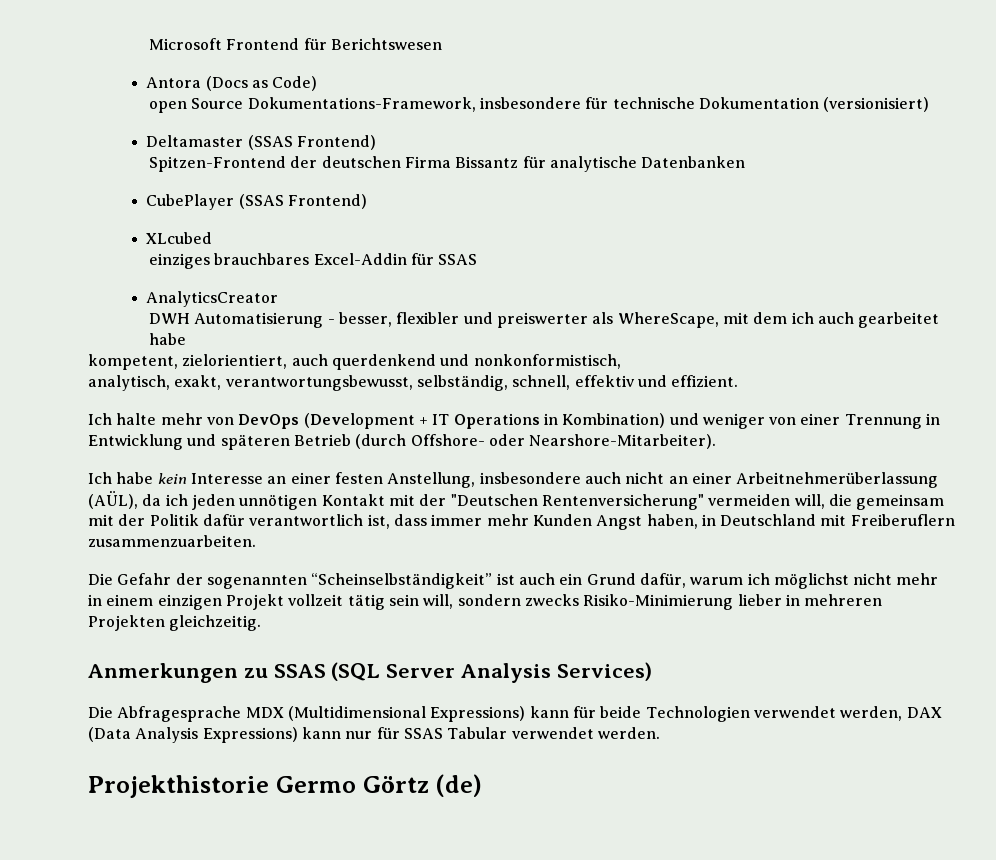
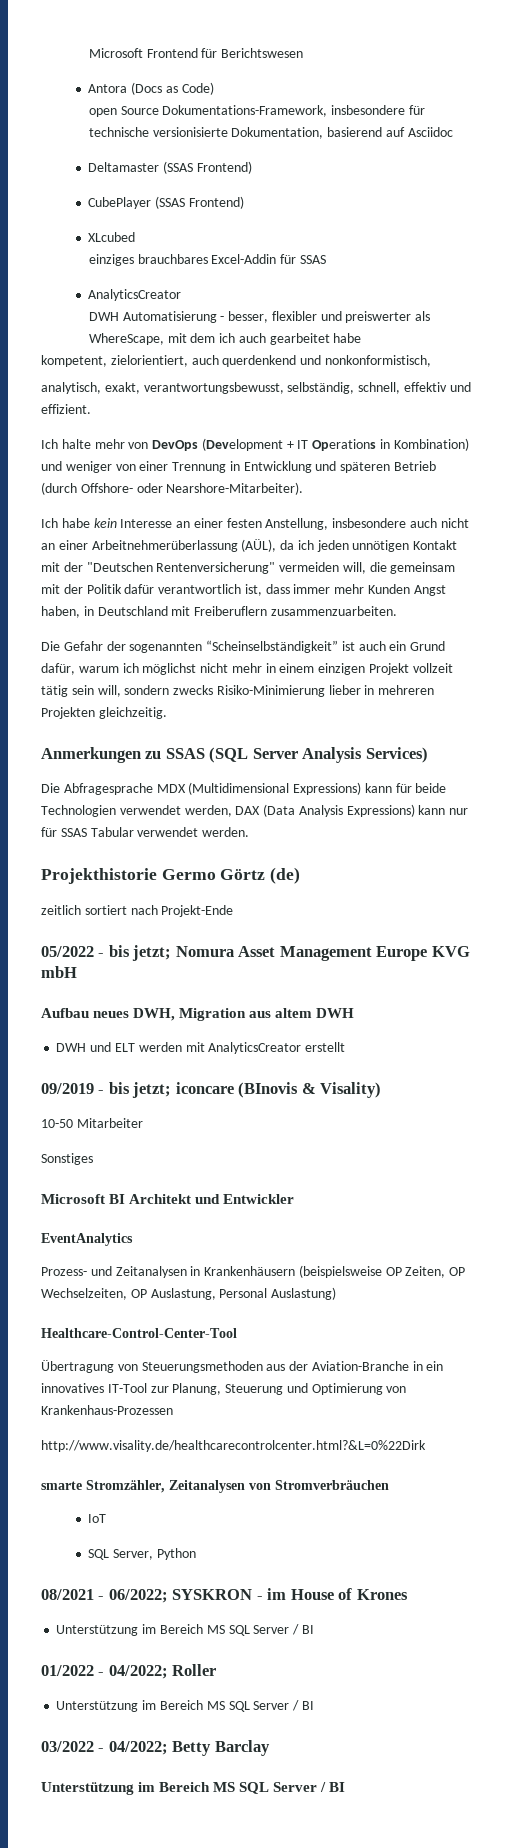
- open Source Dokumentations-Framework, insbesondere für technische Dokumentation (versionisiert)
+ open Source Dokumentations-Framework, insbesondere für technische versionisierte Dokumentation, basierend auf Asciidoc
  Deltamaster (SSAS Frontend)
- Spitzen-Frontend der deutschen Firma Bissantz für analytische Datenbanken
+ zeitlich sortiert nach Projekt-Ende
+ 05/2022 - bis jetzt; Nomura Asset Management Europe KVG mbH
+ Aufbau neues DWH, Migration aus altem DWH
+ DWH und ELT werden mit AnalyticsCreator erstellt
+ 09/2019 - bis jetzt; iconcare (BInovis & Visality)
+ 10-50 Mitarbeiter
+ Sonstiges
+ Microsoft BI Architekt und Entwickler
+ EventAnalytics
+ Prozess- und Zeitanalysen in Krankenhäusern (beispielsweise OP Zeiten, OP Wechselzeiten, OP Auslastung, Personal Auslastung)
+ Healthcare-Control-Center-Tool
+ Übertragung von Steuerungsmethoden aus der Aviation-Branche in ein innovatives IT-Tool zur Planung, Steuerung und Optimierung von Krankenhaus-Prozessen
+ http://www.visality.de/healthcarecontrolcenter.html?&L=0%22Dirk
+ smarte Stromzähler, Zeitanalysen von Stromverbräuchen
+ IoT
+ SQL Server, Python
+ 08/2021 - 06/2022; SYSKRON - im House of Krones
+ Unterstützung im Bereich MS SQL Server / BI
+ 01/2022 - 04/2022; Roller
+ Unterstützung im Bereich MS SQL Server / BI
+ 03/2022 - 04/2022; Betty Barclay
+ Unterstützung im Bereich MS SQL Server / BI

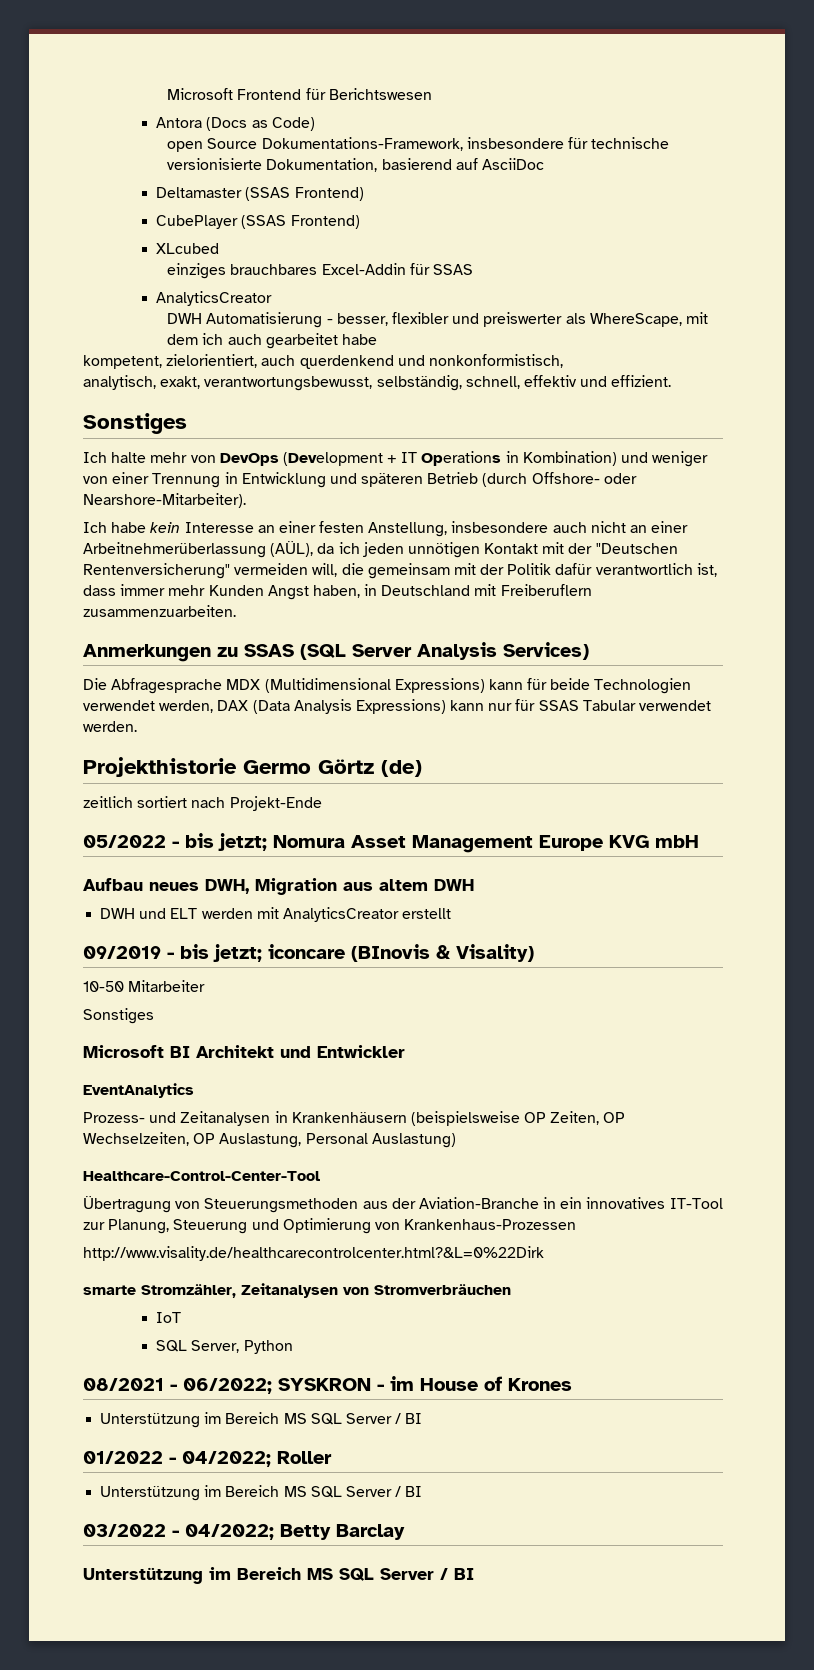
- open Source Dokumentations-Framework, insbesondere für technische versionisierte Dokumentation, basierend auf Asciidoc
+ open Source Dokumentations-Framework, insbesondere für technische versionisierte Dokumentation, basierend auf AsciiDoc
  analytisch, exakt, verantwortungsbewusst, selbständig, schnell, effektiv und effizient.
+ Sonstiges
- Die Gefahr der sogenannten “Scheinselbständigkeit” ist auch ein Grund dafür, warum ich möglichst nicht mehr in einem einzigen Projekt vollzeit tätig sein will, sondern zwecks Risiko-Minimierung lieber in mehreren Projekten gleichzeitig.

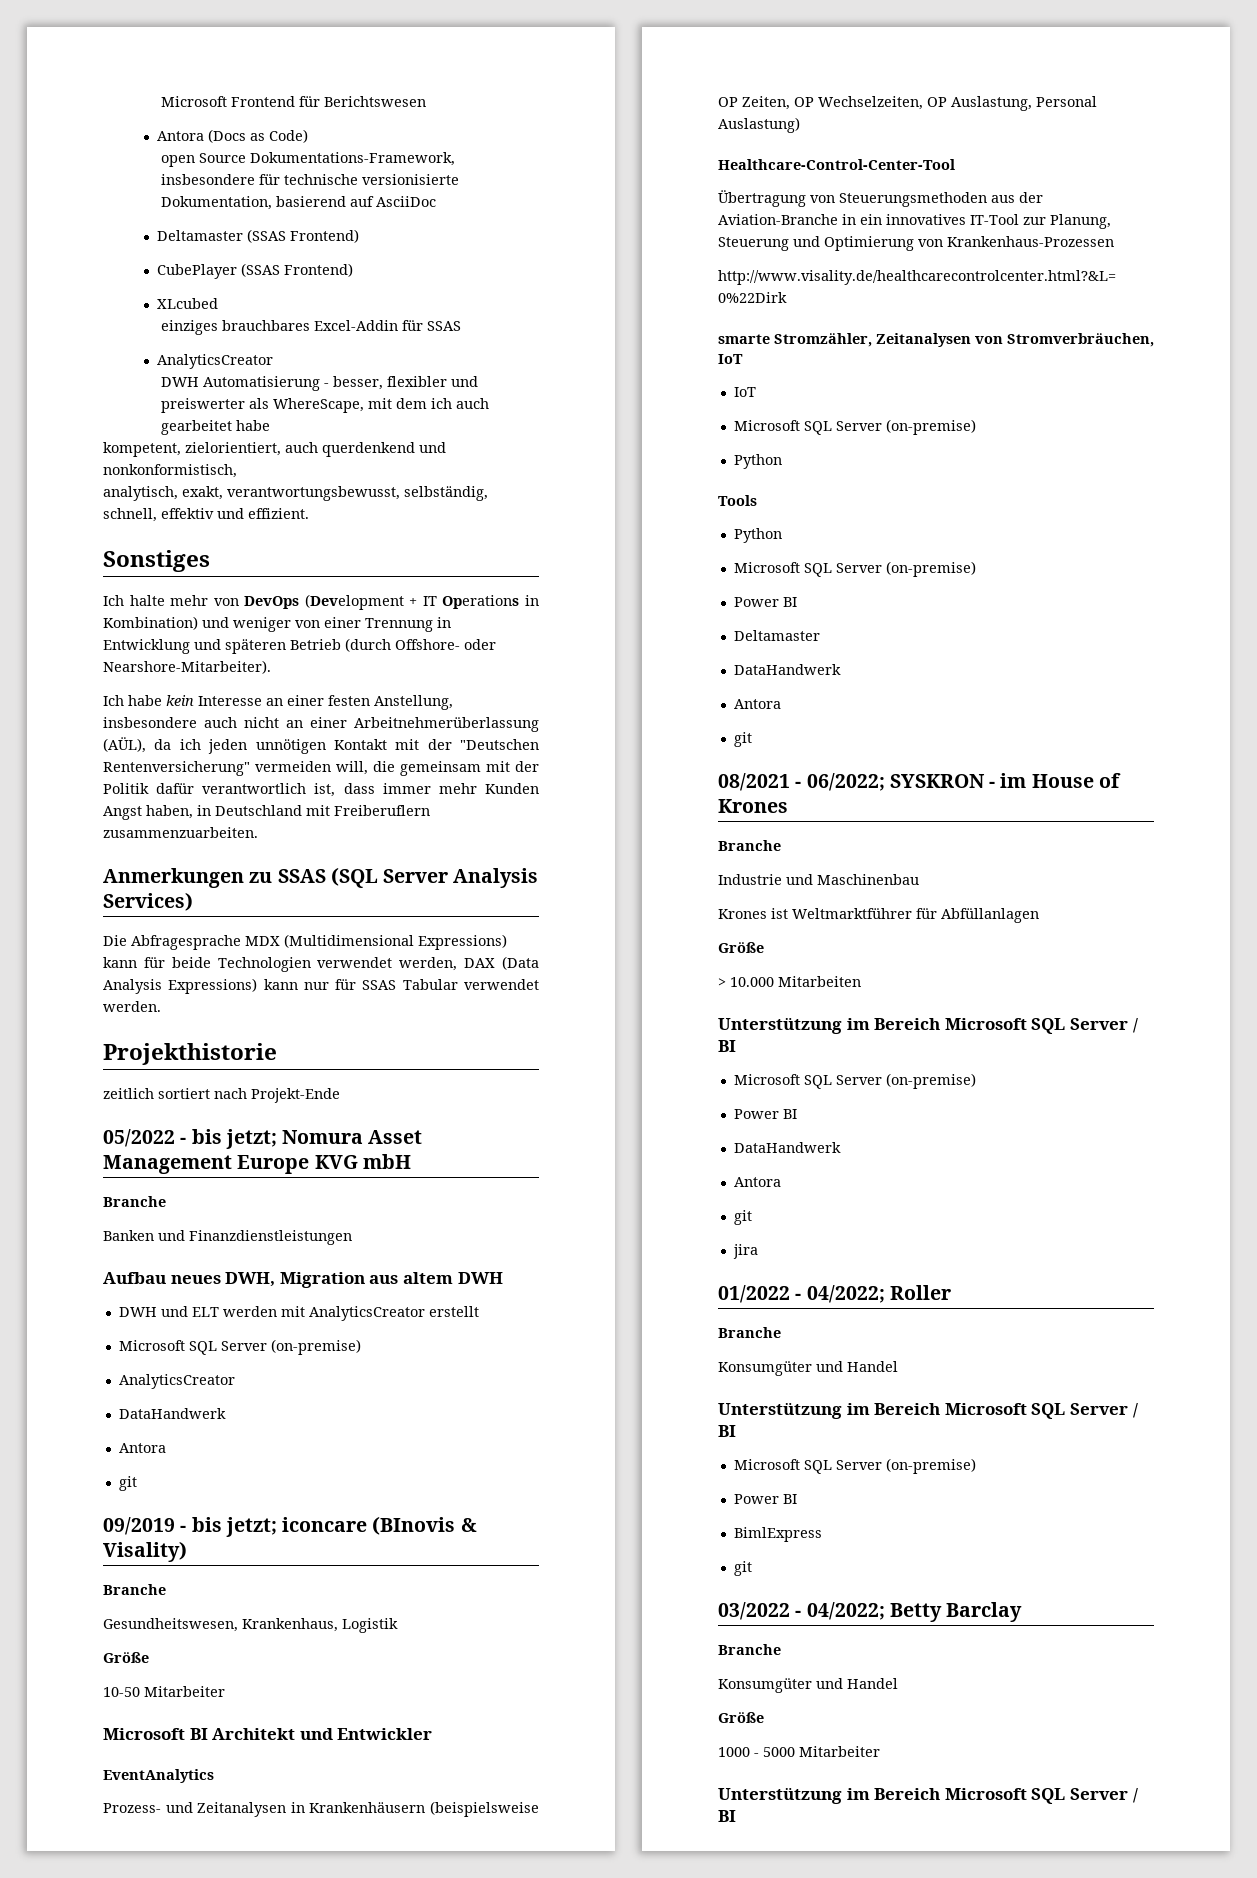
- Projekthistorie Germo Görtz (de)
+ Projekthistorie
  05/2022 - bis jetzt; Nomura Asset Management Europe KVG mbH
+ Branche
+ Banken und Finanzdienstleistungen
  DWH und ELT werden mit AnalyticsCreator erstellt
+ Microsoft SQL Server (on-premise)
+ AnalyticsCreator
+ DataHandwerk
+ Antora
+ git
  09/2019 - bis jetzt; iconcare (BInovis & Visality)
+ Branche
+ Gesundheitswesen, Krankenhaus, Logistik
+ Größe
  10-50 Mitarbeiter
- Sonstiges
- smarte Stromzähler, Zeitanalysen von Stromverbräuchen
+ smarte Stromzähler, Zeitanalysen von Stromverbräuchen, IoT
  IoT
- SQL Server, Python
+ Microsoft SQL Server (on-premise)
+ Python
+ Tools
+ Python
+ Microsoft SQL Server (on-premise)
+ Power BI
+ Deltamaster
+ DataHandwerk
+ Antora
+ git
  08/2021 - 06/2022; SYSKRON - im House of Krones
- Unterstützung im Bereich MS SQL Server / BI
+ Branche
+ Industrie und Maschinenbau
+ Krones ist Weltmarktführer für Abfüllanlagen
+ Größe
+ > 10.000 Mitarbeiten
+ Unterstützung im Bereich Microsoft SQL Server / BI
+ Microsoft SQL Server (on-premise)
+ Power BI
+ DataHandwerk
+ Antora
+ git
+ jira
  01/2022 - 04/2022; Roller
- Unterstützung im Bereich MS SQL Server / BI
+ Branche
+ Konsumgüter und Handel
+ Unterstützung im Bereich Microsoft SQL Server / BI
+ Microsoft SQL Server (on-premise)
+ Power BI
+ BimlExpress
+ git
  03/2022 - 04/2022; Betty Barclay
- Unterstützung im Bereich MS SQL Server / BI
+ Branche
+ Konsumgüter und Handel
+ Größe
+ 1000 - 5000 Mitarbeiter
+ Unterstützung im Bereich Microsoft SQL Server / BI

